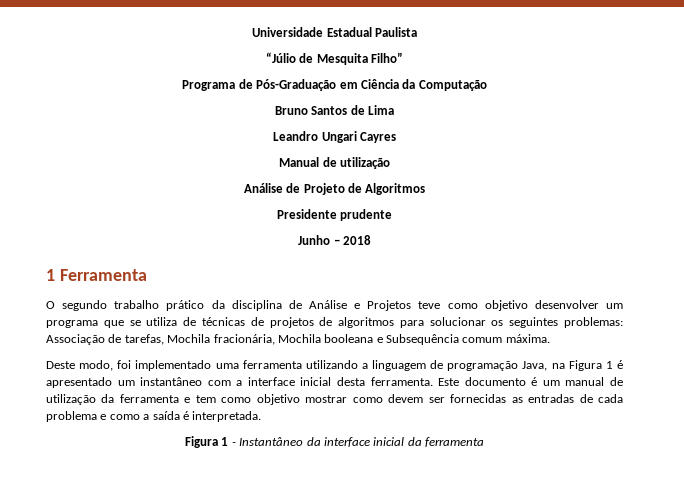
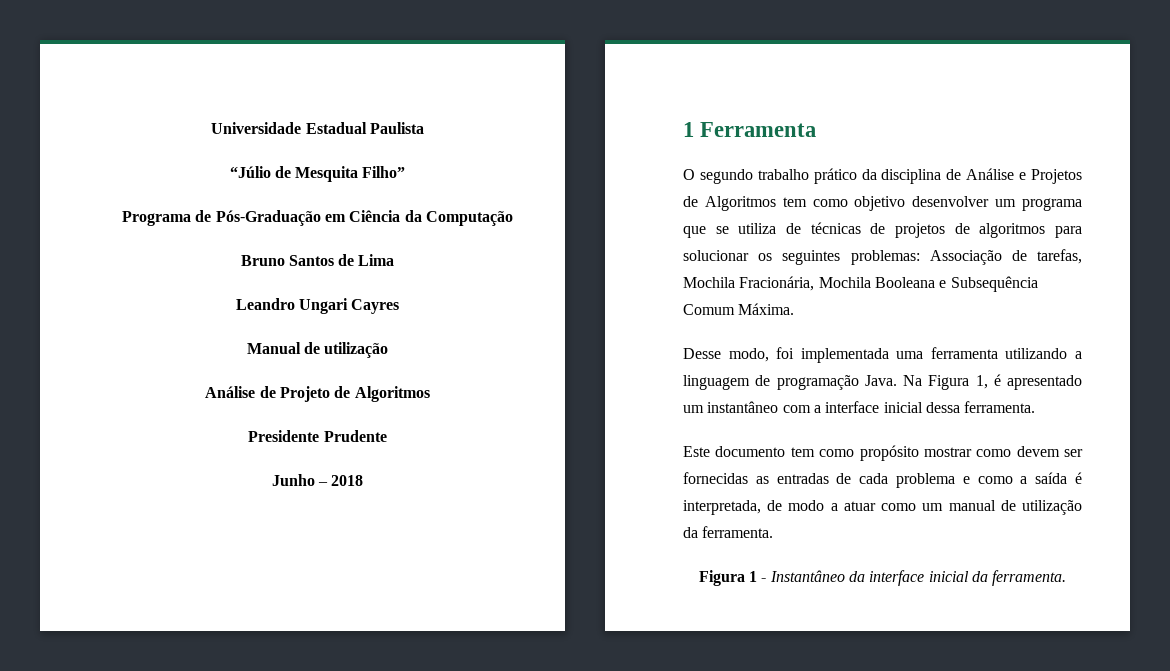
- Presidente prudente
+ Presidente Prudente
- O segundo trabalho prático da disciplina de Análise e Projetos teve como objetivo desenvolver um programa que se utiliza de técnicas de projetos de algoritmos para solucionar os seguintes problemas:
+ O segundo trabalho prático da disciplina de Análise e Projetos de Algoritmos tem como objetivo desenvolver um programa que se utiliza de técnicas de projetos de algoritmos para solucionar os seguintes problemas:
- Associação de tarefas, Mochila fracionária, Mochila booleana e Subsequência comum máxima.
- Deste modo, foi implementado uma ferramenta utilizando a linguagem de programação Java, na Figura 1 é apresentado um instantâneo com a interface inicial desta ferramenta. Este documento é um manual de utilização da ferramenta e tem como objetivo mostrar como devem ser fornecidas as entradas de cada problema e como a saída é interpretada.
+ Associação de tarefas, Mochila Fracionária, Mochila Booleana e Subsequência Comum Máxima.
+ Desse modo, foi implementada uma ferramenta utilizando a linguagem de programação Java. Na Figura 1, é apresentado um instantâneo com a interface inicial dessa ferramenta.
+ Este documento tem como propósito mostrar como devem ser fornecidas as entradas de cada problema e como a saída é interpretada, de modo a atuar como um manual de utilização da ferramenta.
- Figura 1 - Instantâneo da interface inicial da ferramenta
+ Figura 1 - Instantâneo da interface inicial da ferramenta.

